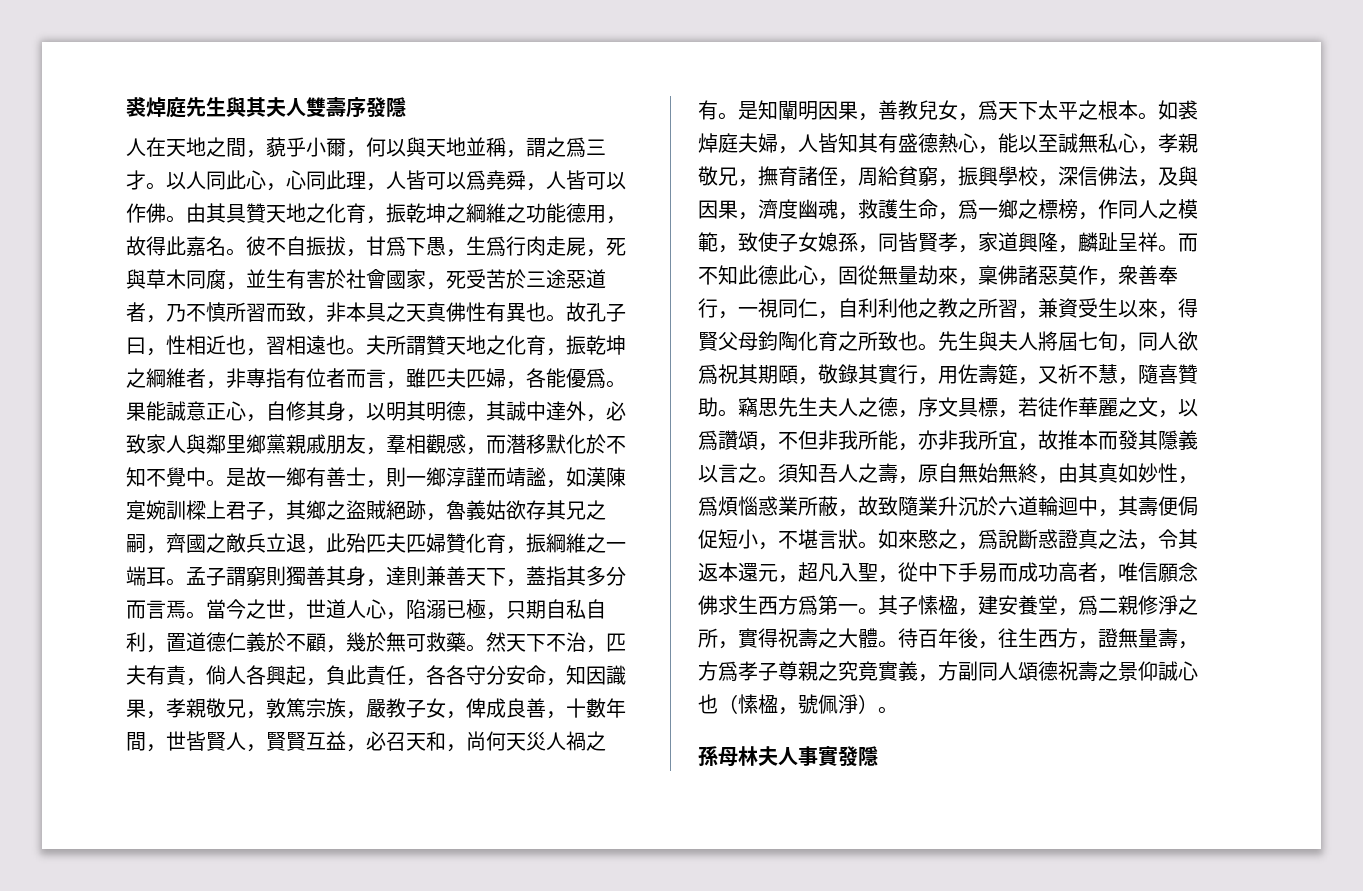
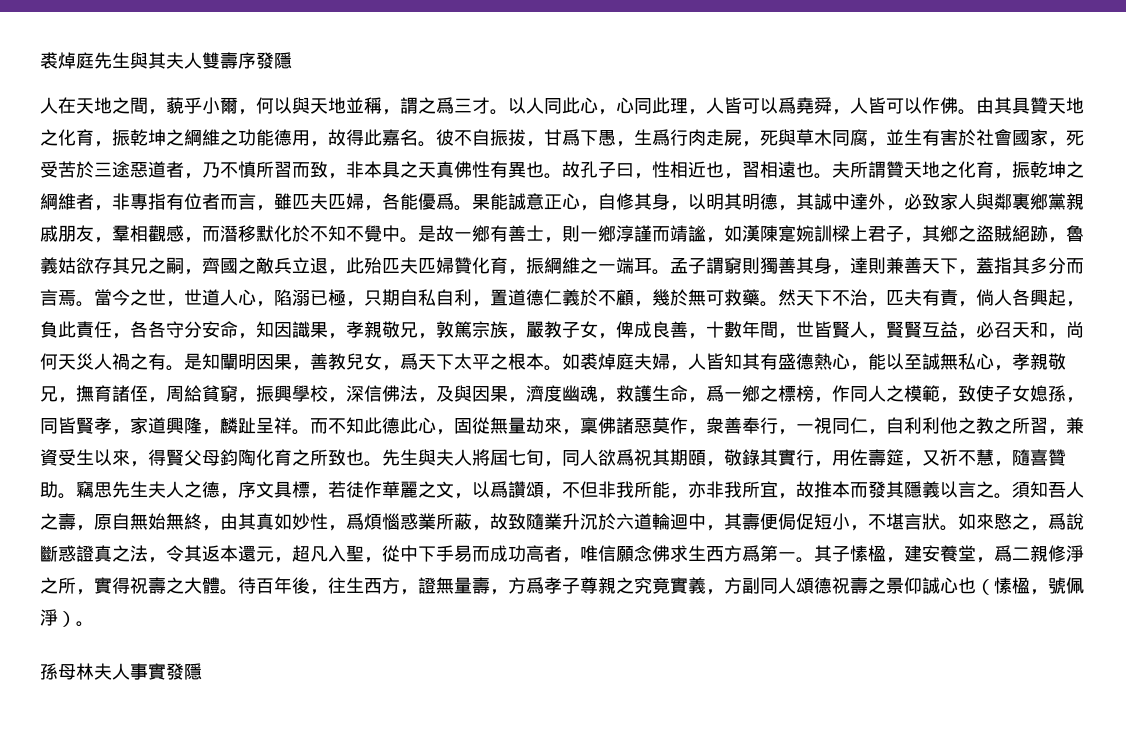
- 果能誠意正心，自修其身，以明其明德，其誠中達外，必致家人與鄰里鄉黨親戚朋友，羣相觀感，而潛移默化於不知不覺中。
+ 果能誠意正心，自修其身，以明其明德，其誠中達外，必致家人與鄰裏鄉黨親戚朋友，羣相觀感，而潛移默化於不知不覺中。

